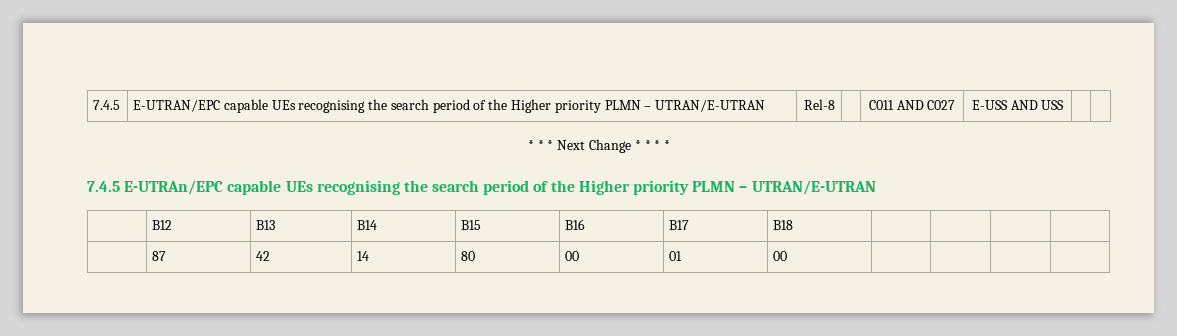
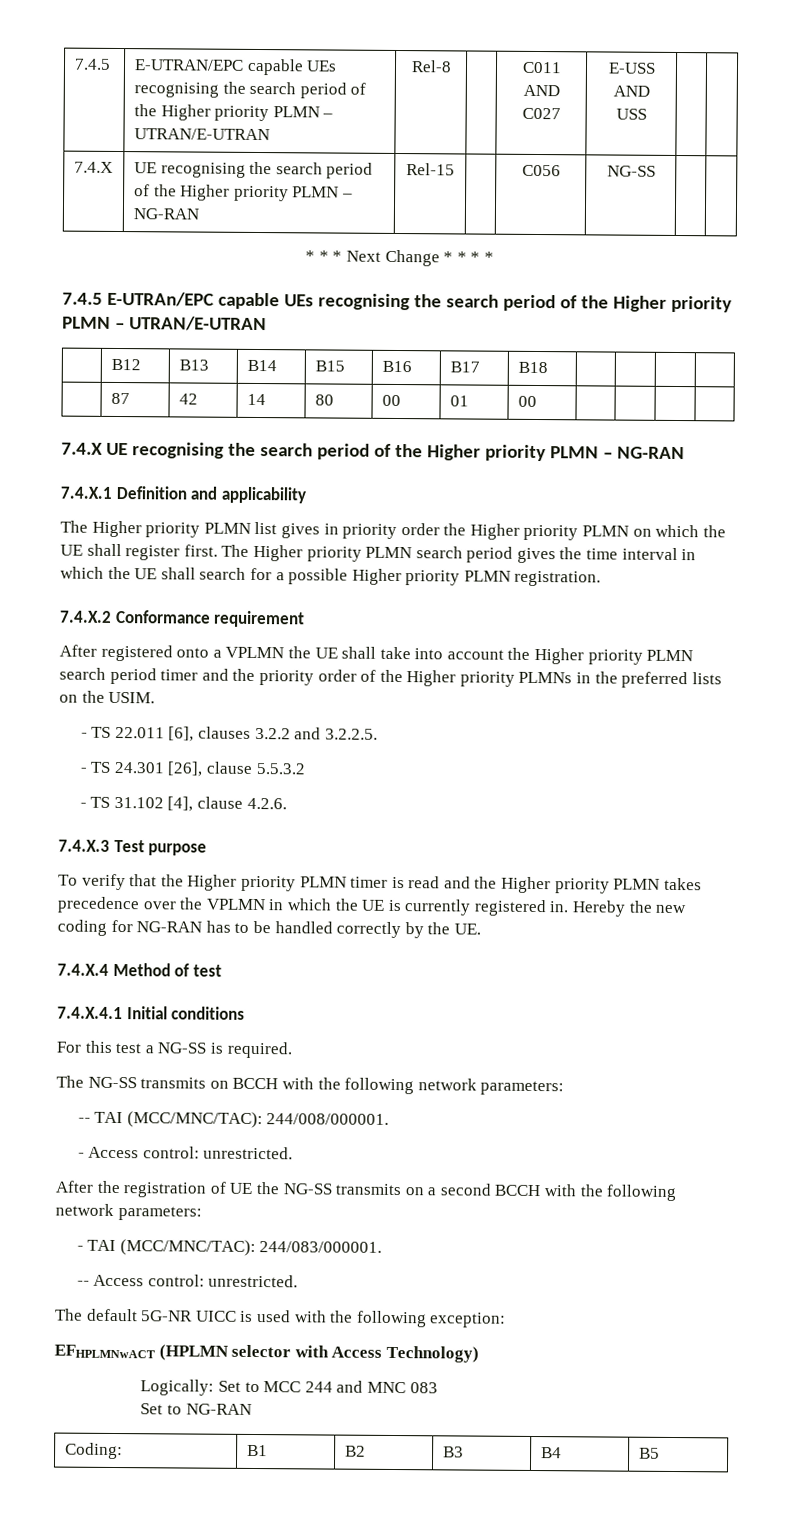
+ 7.4.X | UE recognising the search period of the Higher priority PLMN – NG-RAN | Rel-15 | | C056 | NG-SS | |
+ 7.4.X UE recognising the search period of the Higher priority PLMN – NG-RAN
+ 7.4.X.1 Definition and applicability
+ The Higher priority PLMN list gives in priority order the Higher priority PLMN on which the UE shall register first. The Higher priority PLMN search period gives the time interval in which the UE shall search for a possible Higher priority PLMN registration.
+ 7.4.X.2 Conformance requirement
+ After registered onto a VPLMN the UE shall take into account the Higher priority PLMN search period timer and the priority order of the Higher priority PLMNs in the preferred lists on the USIM.
+ - TS 22.011 [6], clauses 3.2.2 and 3.2.2.5.
+ - TS 24.301 [26], clause 5.5.3.2
+ - TS 31.102 [4], clause 4.2.6.
+ 7.4.X.3 Test purpose
+ To verify that the Higher priority PLMN timer is read and the Higher priority PLMN takes precedence over the VPLMN in which the UE is currently registered in. Hereby the new coding for NG-RAN has to be handled correctly by the UE.
+ 7.4.X.4 Method of test
+ 7.4.X.4.1 Initial conditions
+ For this test a NG-SS is required.
+ The NG-SS transmits on BCCH with the following network parameters:
+ -- TAI (MCC/MNC/TAC): 244/008/000001.
+ - Access control: unrestricted.
+ After the registration of UE the NG-SS transmits on a second BCCH with the following network parameters:
+ - TAI (MCC/MNC/TAC): 244/083/000001.
+ -- Access control: unrestricted.
+ The default 5G-NR UICC is used with the following exception:
+ EFHPLMNwACT (HPLMN selector with Access Technology)
+ Logically: Set to MCC 244 and MNC 083
+ Set to NG-RAN
+ Coding: | B1 | B2 | B3 | B4 | B5

